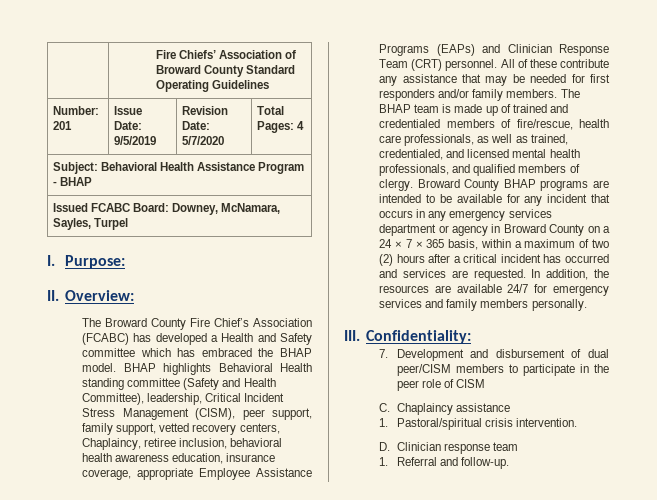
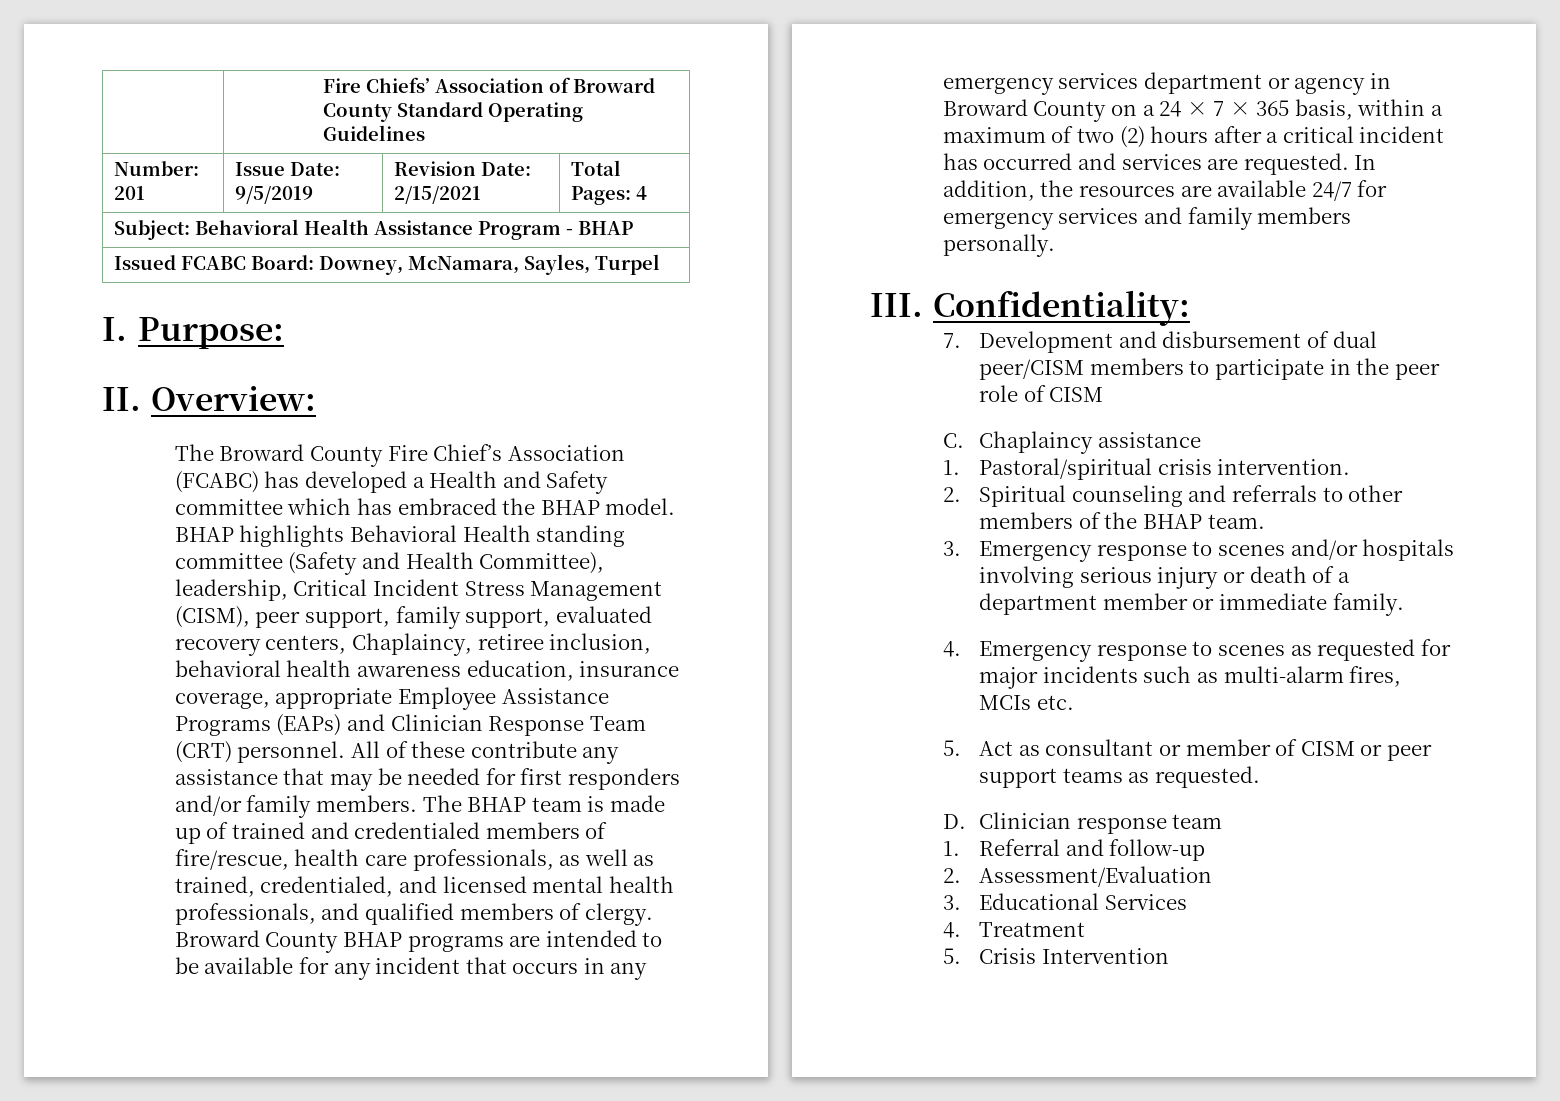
- Number: 201 | Issue Date: 9/5/2019 | Revision Date: 5/7/2020 | Total Pages: 4
+ Number: 201 | Issue Date: 9/5/2019 | Revision Date: 2/15/2021 | Total Pages: 4
- BHAP highlights Behavioral Health standing committee (Safety and Health Committee), leadership, Critical Incident Stress Management (CISM), peer support, family support, vetted recovery centers, Chaplaincy, retiree inclusion, behavioral health awareness education, insurance coverage, appropriate Employee Assistance Programs (EAPs) and Clinician Response Team (CRT) personnel.
+ BHAP highlights Behavioral Health standing committee (Safety and Health Committee), leadership, Critical Incident Stress Management (CISM), peer support, family support, evaluated recovery centers, Chaplaincy, retiree inclusion, behavioral health awareness education, insurance coverage, appropriate Employee Assistance Programs (EAPs) and Clinician Response Team (CRT) personnel.
+ 2. Spiritual counseling and referrals to other members of the BHAP team.
+ 3. Emergency response to scenes and/or hospitals involving serious injury or death of a department member or immediate family.
+ 4. Emergency response to scenes as requested for major incidents such as multi-alarm fires, MCIs etc.
+ 5. Act as consultant or member of CISM or peer support teams as requested.
- 1. Referral and follow-up.
+ 1. Referral and follow-up
+ 2. Assessment/Evaluation
+ 3. Educational Services
+ 4. Treatment
+ 5. Crisis Intervention

